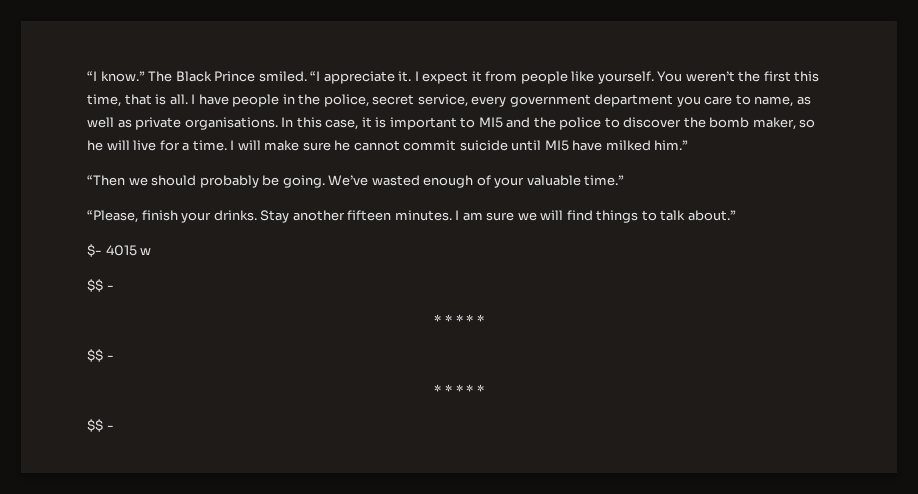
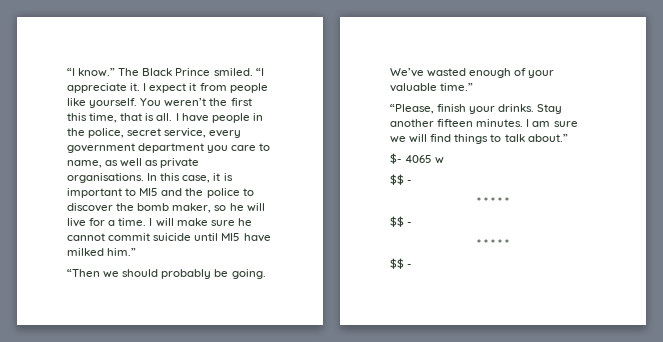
- $- 4015 w
+ $- 4065 w

